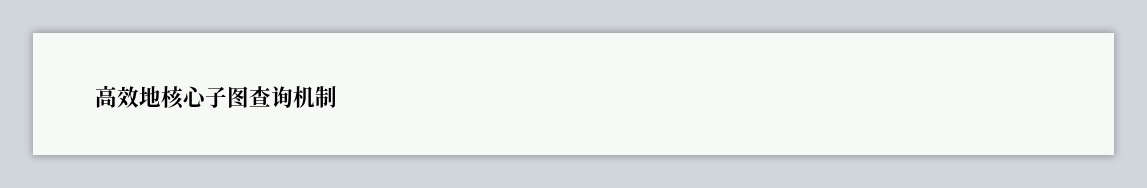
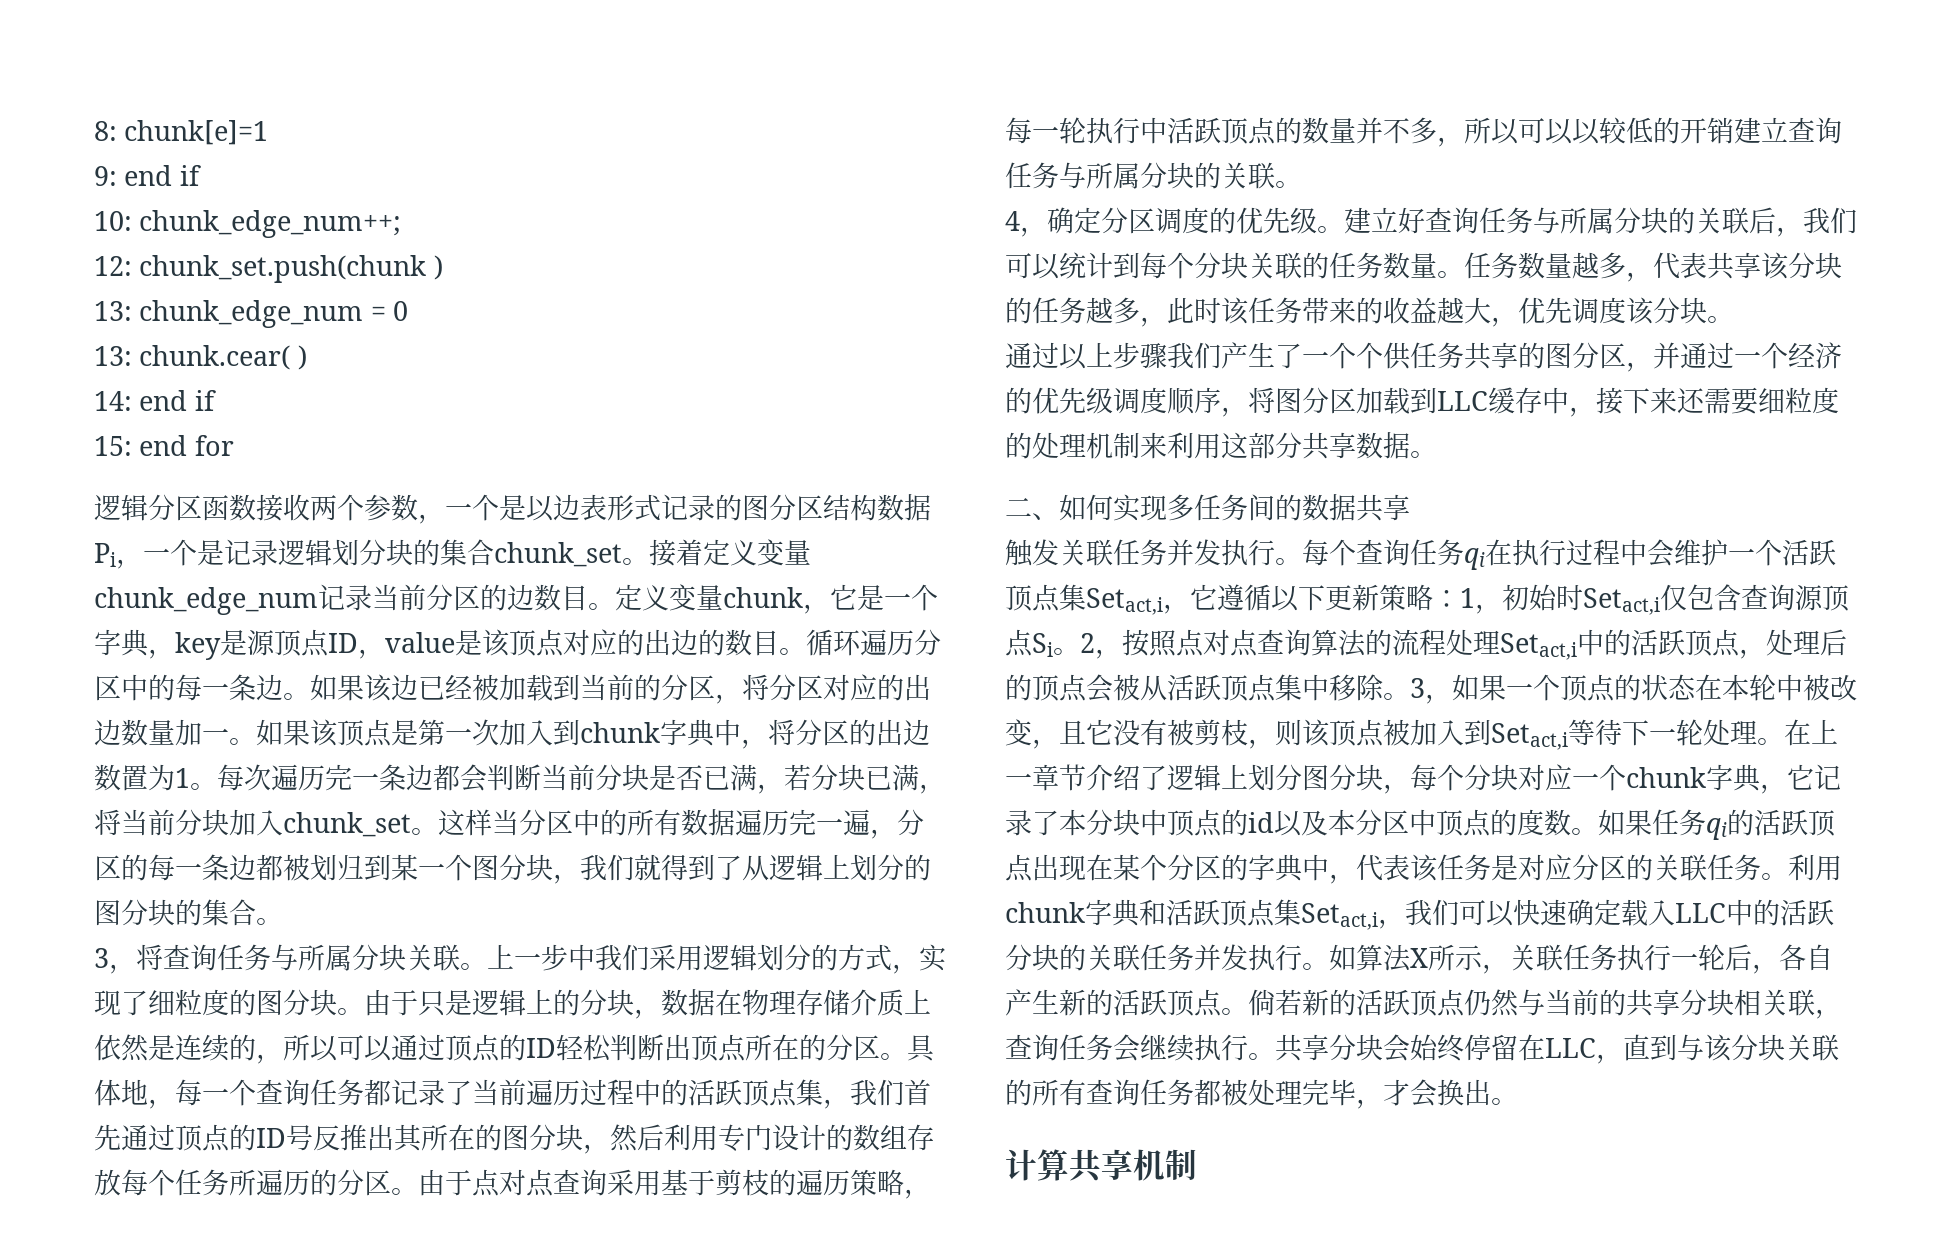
- 高效地核心子图查询机制
+ 8: chunk[e]=1
+ 9: end if
+ 10: chunk_edge_num++;
+ 12: chunk_set.push(chunk )
+ 13: chunk_edge_num = 0
+ 13: chunk.cear( )
+ 14: end if
+ 15: end for
+ 逻辑分区函数接收两个参数，一个是以边表形式记录的图分区结构数据Pi，一个是记录逻辑划分块的集合chunk_set。接着定义变量chunk_edge_num记录当前分区的边数目。定义变量chunk，它是一个字典，key是源顶点ID，value是该顶点对应的出边的数目。循环遍历分区中的每一条边。如果该边已经被加载到当前的分区，将分区对应的出边数量加一。如果该顶点是第一次加入到chunk字典中，将分区的出边数置为1。每次遍历完一条边都会判断当前分块是否已满，若分块已满，将当前分块加入chunk_set。这样当分区中的所有数据遍历完一遍，分区的每一条边都被划归到某一个图分块，我们就得到了从逻辑上划分的图分块的集合。
+ 3，将查询任务与所属分块关联。上一步中我们采用逻辑划分的方式，实现了细粒度的图分块。由于只是逻辑上的分块，数据在物理存储介质上依然是连续的，所以可以通过顶点的ID轻松判断出顶点所在的分区。具体地，每一个查询任务都记录了当前遍历过程中的活跃顶点集，我们首先通过顶点的ID号反推出其所在的图分块，然后利用专门设计的数组存放每个任务所遍历的分区。由于点对点查询采用基于剪枝的遍历策略，每一轮执行中活跃顶点的数量并不多，所以可以以较低的开销建立查询任务与所属分块的关联。
+ 4，确定分区调度的优先级。建立好查询任务与所属分块的关联后，我们可以统计到每个分块关联的任务数量。任务数量越多，代表共享该分块的任务越多，此时该任务带来的收益越大，优先调度该分块。
+ 通过以上步骤我们产生了一个个供任务共享的图分区，并通过一个经济的优先级调度顺序，将图分区加载到LLC缓存中，接下来还需要细粒度的处理机制来利用这部分共享数据。
+ 二、如何实现多任务间的数据共享
+ 触发关联任务并发执行。每个查询任务qi在执行过程中会维护一个活跃顶点集Setact,i，它遵循以下更新策略：1，初始时Setact,i仅包含查询源顶点Si。2，按照点对点查询算法的流程处理Setact,i中的活跃顶点，处理后的顶点会被从活跃顶点集中移除。3，如果一个顶点的状态在本轮中被改变，且它没有被剪枝，则该顶点被加入到Setact,i等待下一轮处理。在上一章节介绍了逻辑上划分图分块，每个分块对应一个chunk字典，它记录了本分块中顶点的id以及本分区中顶点的度数。如果任务qi的活跃顶点出现在某个分区的字典中，代表该任务是对应分区的关联任务。利用chunk字典和活跃顶点集Setact,i，我们可以快速确定载入LLC中的活跃分块的关联任务并发执行。如算法X所示，关联任务执行一轮后，各自产生新的活跃顶点。倘若新的活跃顶点仍然与当前的共享分块相关联，查询任务会继续执行。共享分块会始终停留在LLC，直到与该分块关联的所有查询任务都被处理完毕，才会换出。
+ 计算共享机制

